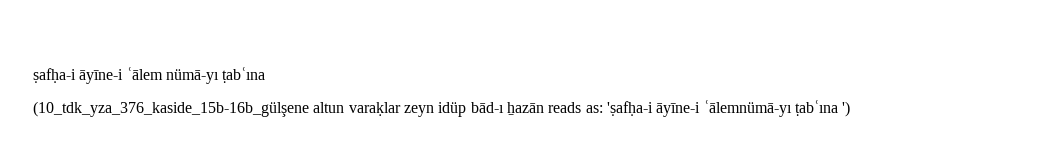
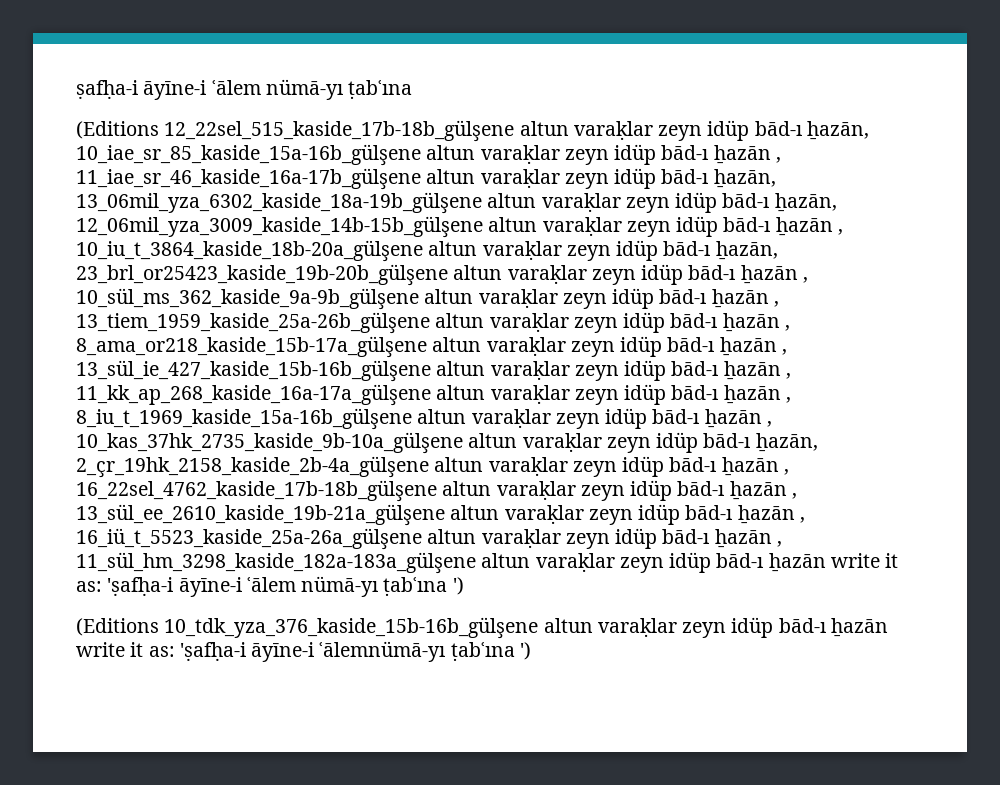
- (10_tdk_yza_376_kaside_15b-16b_gülşene altun varaḳlar zeyn idüp bād-ı ẖazān reads as: 'ṣafḥa-i āyīne-i ʿālemnümā-yı ṭabʿına ')
+ (Editions 12_22sel_515_kaside_17b-18b_gülşene altun varaḳlar zeyn idüp bād-ı ẖazān, 10_iae_sr_85_kaside_15a-16b_gülşene altun varaḳlar zeyn idüp bād-ı ẖazān , 11_iae_sr_46_kaside_16a-17b_gülşene altun varaḳlar zeyn idüp bād-ı ẖazān, 13_06mil_yza_6302_kaside_18a-19b_gülşene altun varaḳlar zeyn idüp bād-ı ẖazān, 12_06mil_yza_3009_kaside_14b-15b_gülşene altun varaḳlar zeyn idüp bād-ı ẖazān , 10_iu_t_3864_kaside_18b-20a_gülşene altun varaḳlar zeyn idüp bād-ı ẖazān, 23_brl_or25423_kaside_19b-20b_gülşene altun varaḳlar zeyn idüp bād-ı ẖazān , 10_sül_ms_362_kaside_9a-9b_gülşene altun varaḳlar zeyn idüp bād-ı ẖazān , 13_tiem_1959_kaside_25a-26b_gülşene altun varaḳlar zeyn idüp bād-ı ẖazān , 8_ama_or218_kaside_15b-17a_gülşene altun varaḳlar zeyn idüp bād-ı ẖazān , 13_sül_ie_427_kaside_15b-16b_gülşene altun varaḳlar zeyn idüp bād-ı ẖazān , 11_kk_ap_268_kaside_16a-17a_gülşene altun varaḳlar zeyn idüp bād-ı ẖazān , 8_iu_t_1969_kaside_15a-16b_gülşene altun varaḳlar zeyn idüp bād-ı ẖazān , 10_kas_37hk_2735_kaside_9b-10a_gülşene altun varaḳlar zeyn idüp bād-ı ẖazān, 2_çr_19hk_2158_kaside_2b-4a_gülşene altun varaḳlar zeyn idüp bād-ı ẖazān , 16_22sel_4762_kaside_17b-18b_gülşene altun varaḳlar zeyn idüp bād-ı ẖazān , 13_sül_ee_2610_kaside_19b-21a_gülşene altun varaḳlar zeyn idüp bād-ı ẖazān , 16_iü_t_5523_kaside_25a-26a_gülşene altun varaḳlar zeyn idüp bād-ı ẖazān , 11_sül_hm_3298_kaside_182a-183a_gülşene altun varaḳlar zeyn idüp bād-ı ẖazān write it as: 'ṣafḥa-i āyīne-i ʿālem nümā-yı ṭabʿına ')
+ (Editions 10_tdk_yza_376_kaside_15b-16b_gülşene altun varaḳlar zeyn idüp bād-ı ẖazān write it as: 'ṣafḥa-i āyīne-i ʿālemnümā-yı ṭabʿına ')

